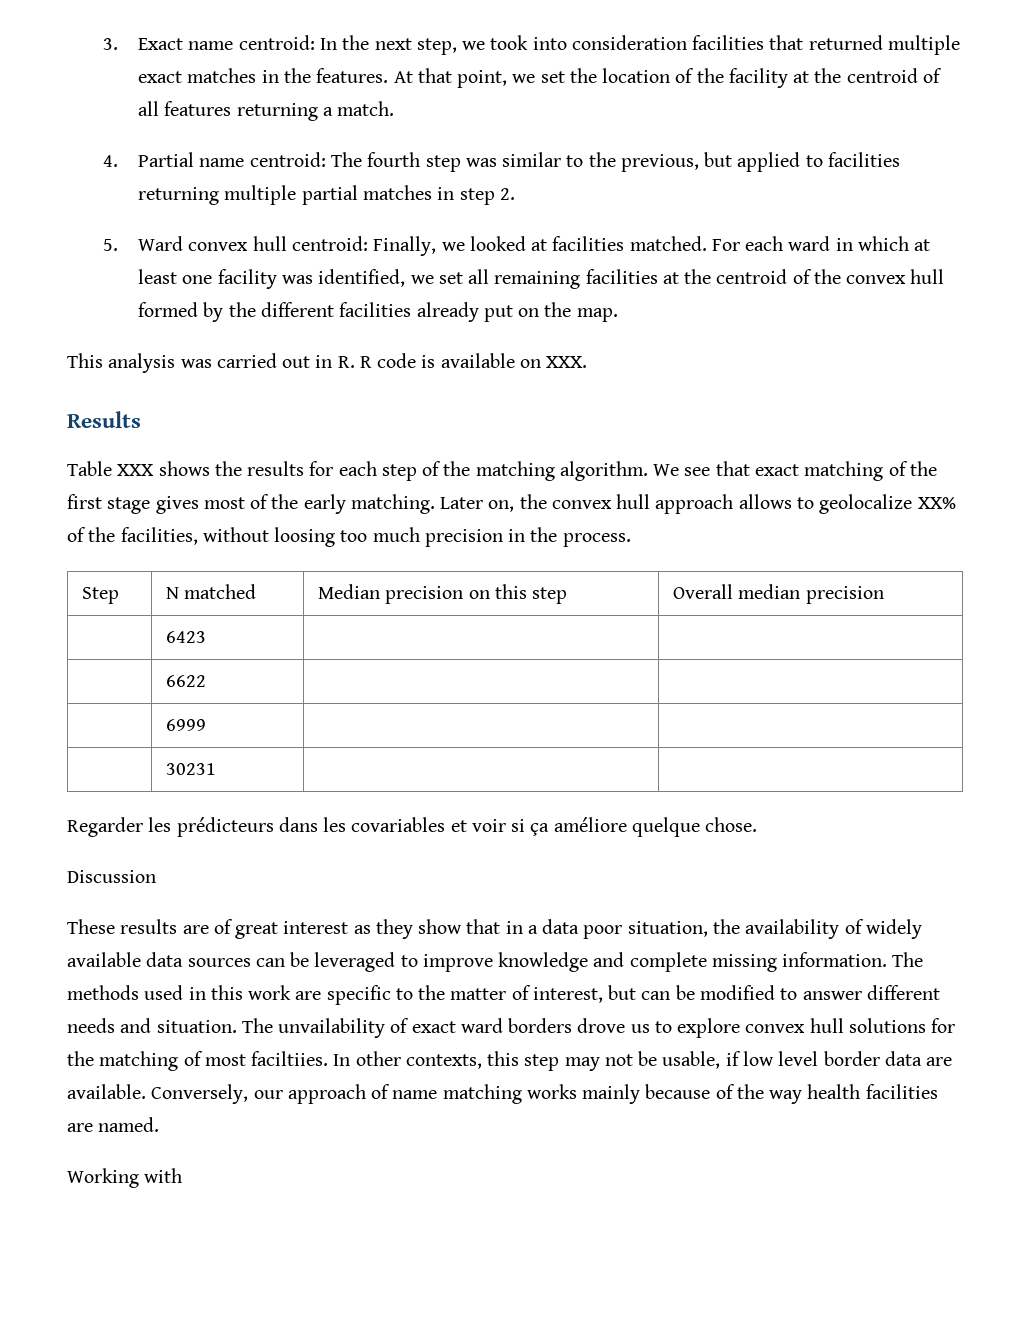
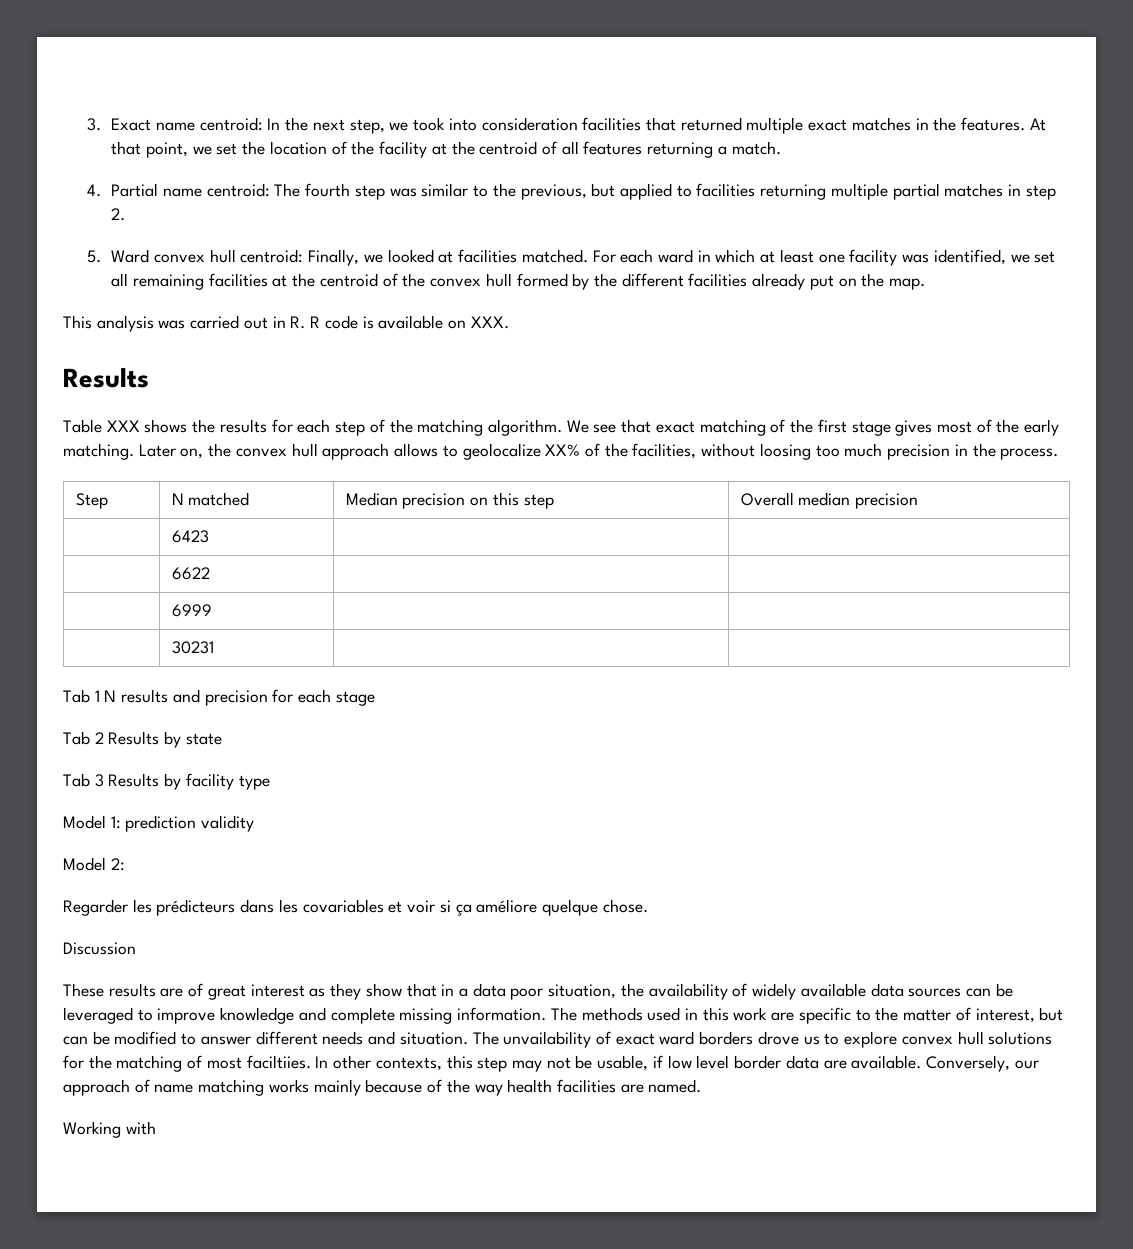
+ Tab 1 N results and precision for each stage
+ Tab 2 Results by state
+ Tab 3 Results by facility type
+ Model 1: prediction validity
+ Model 2:

